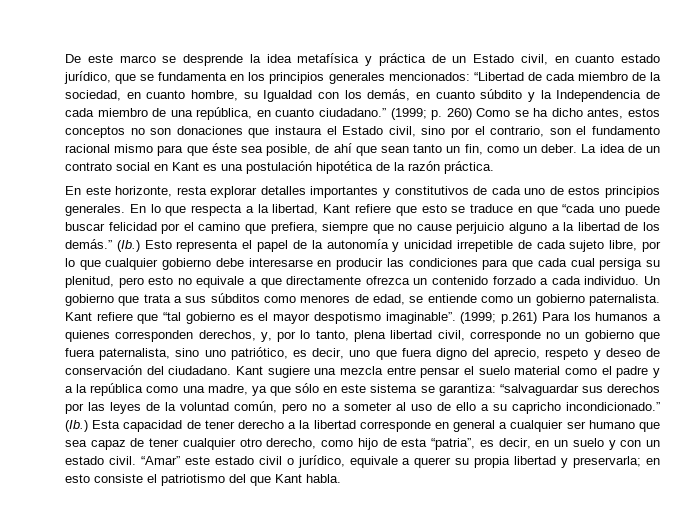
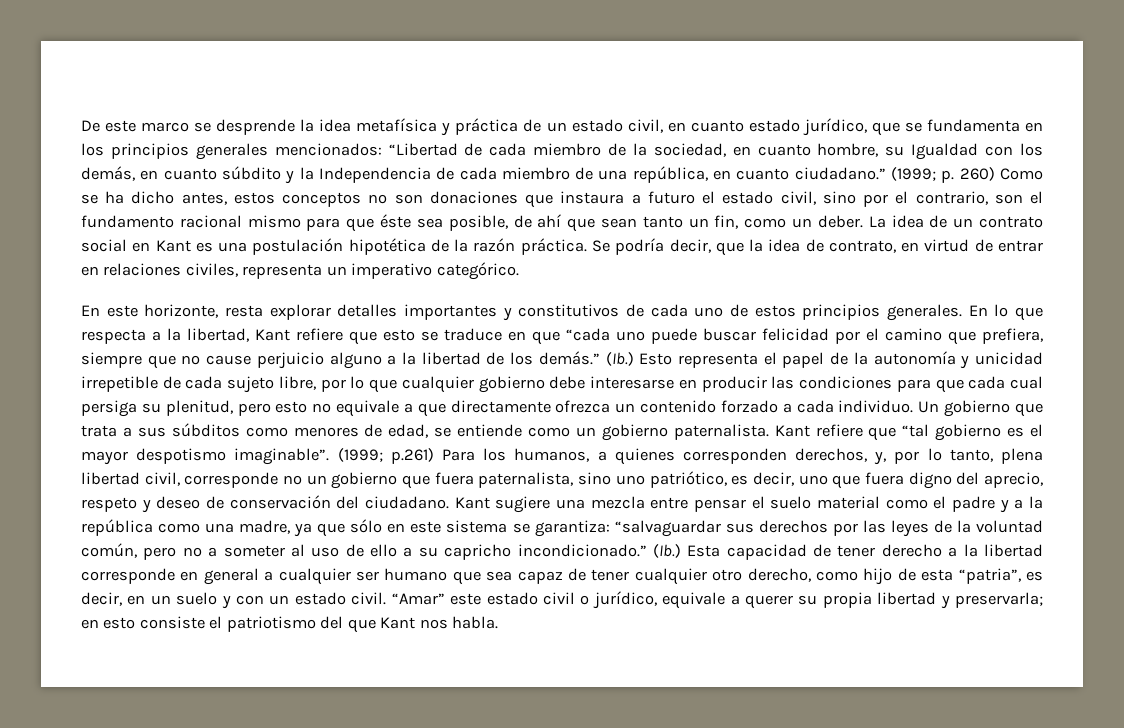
- De este marco se desprende la idea metafísica y práctica de un Estado civil, en cuanto estado jurídico, que se fundamenta en los principios generales mencionados: “Libertad de cada miembro de la sociedad, en cuanto hombre, su Igualdad con los demás, en cuanto súbdito y la Independencia de cada miembro de una república, en cuanto ciudadano.”
+ De este marco se desprende la idea metafísica y práctica de un estado civil, en cuanto estado jurídico, que se fundamenta en los principios generales mencionados: “Libertad de cada miembro de la sociedad, en cuanto hombre, su Igualdad con los demás, en cuanto súbdito y la Independencia de cada miembro de una república, en cuanto ciudadano.”
- (1999; p. 260) Como se ha dicho antes, estos conceptos no son donaciones que instaura el Estado civil, sino por el contrario, son el fundamento racional mismo para que éste sea posible, de ahí que sean tanto un fin, como un deber.
+ (1999; p. 260) Como se ha dicho antes, estos conceptos no son donaciones que instaura a futuro el estado civil, sino por el contrario, son el fundamento racional mismo para que éste sea posible, de ahí que sean tanto un fin, como un deber.
+ Se podría decir, que la idea de contrato, en virtud de entrar en relaciones civiles, representa un imperativo categórico.
- (1999; p.261) Para los humanos a quienes corresponden derechos, y, por lo tanto, plena libertad civil, corresponde no un gobierno que fuera paternalista, sino uno patriótico, es decir, uno que fuera digno del aprecio, respeto y deseo de conservación del ciudadano.
+ (1999; p.261) Para los humanos, a quienes corresponden derechos, y, por lo tanto, plena libertad civil, corresponde no un gobierno que fuera paternalista, sino uno patriótico, es decir, uno que fuera digno del aprecio, respeto y deseo de conservación del ciudadano.
- “Amar” este estado civil o jurídico, equivale a querer su propia libertad y preservarla; en esto consiste el patriotismo del que Kant habla.
+ “Amar” este estado civil o jurídico, equivale a querer su propia libertad y preservarla; en esto consiste el patriotismo del que Kant nos habla.

